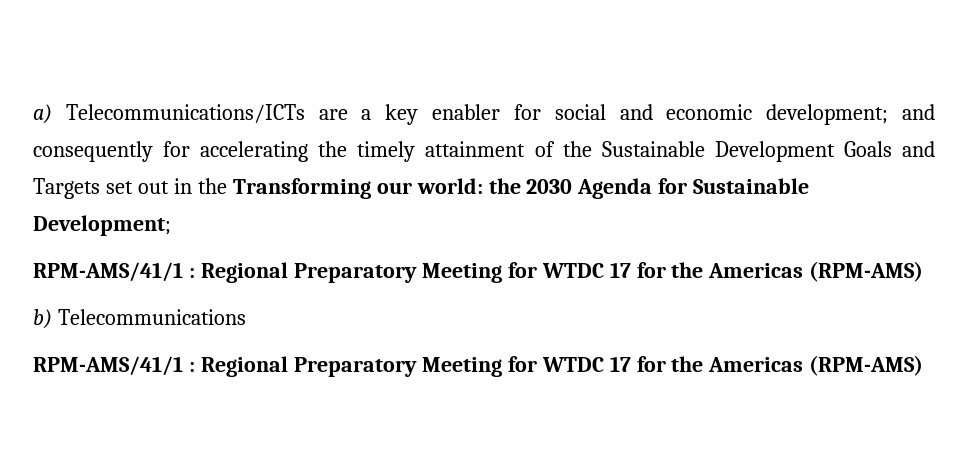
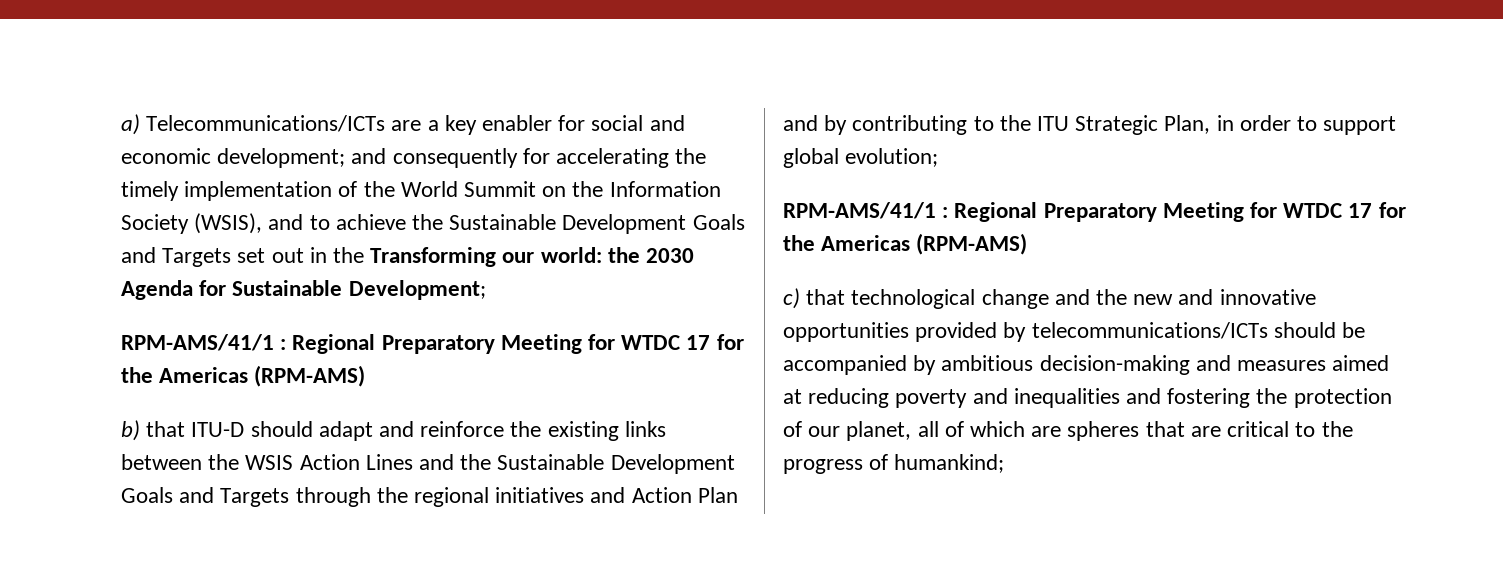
- a) Telecommunications/ICTs are a key enabler for social and economic development; and consequently for accelerating the timely attainment of the Sustainable Development Goals and Targets set out in the Transforming our world: the 2030 Agenda for Sustainable Development;
+ a) Telecommunications/ICTs are a key enabler for social and economic development; and consequently for accelerating the timely implementation of the World Summit on the Information Society (WSIS), and to achieve the Sustainable Development Goals and Targets set out in the Transforming our world: the 2030 Agenda for Sustainable Development;
- b) Telecommunications
+ b) that ITU-D should adapt and reinforce the existing links between the WSIS Action Lines and the Sustainable Development Goals and Targets through the regional initiatives and Action Plan and by contributing to the ITU Strategic Plan, in order to support global evolution;
+ c) that technological change and the new and innovative opportunities provided by telecommunications/ICTs should be accompanied by ambitious decision-making and measures aimed at reducing poverty and inequalities and fostering the protection of our planet, all of which are spheres that are critical to the progress of humankind;

